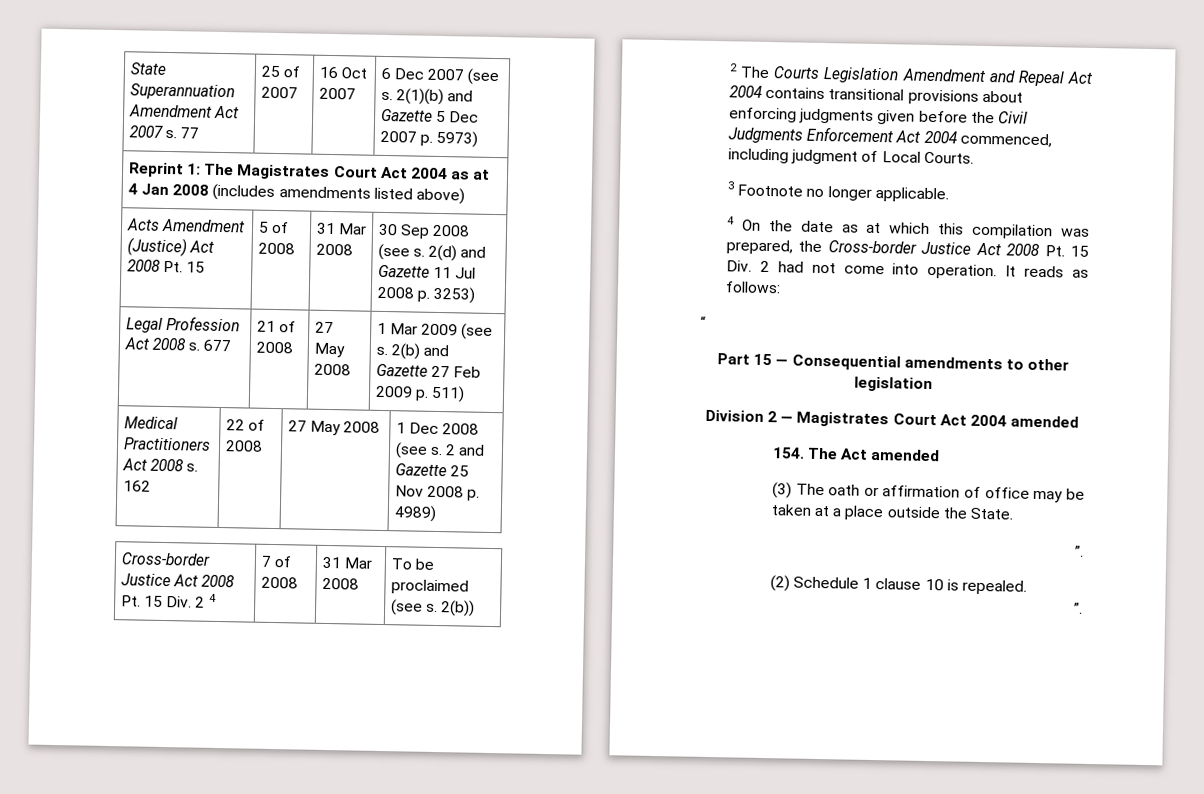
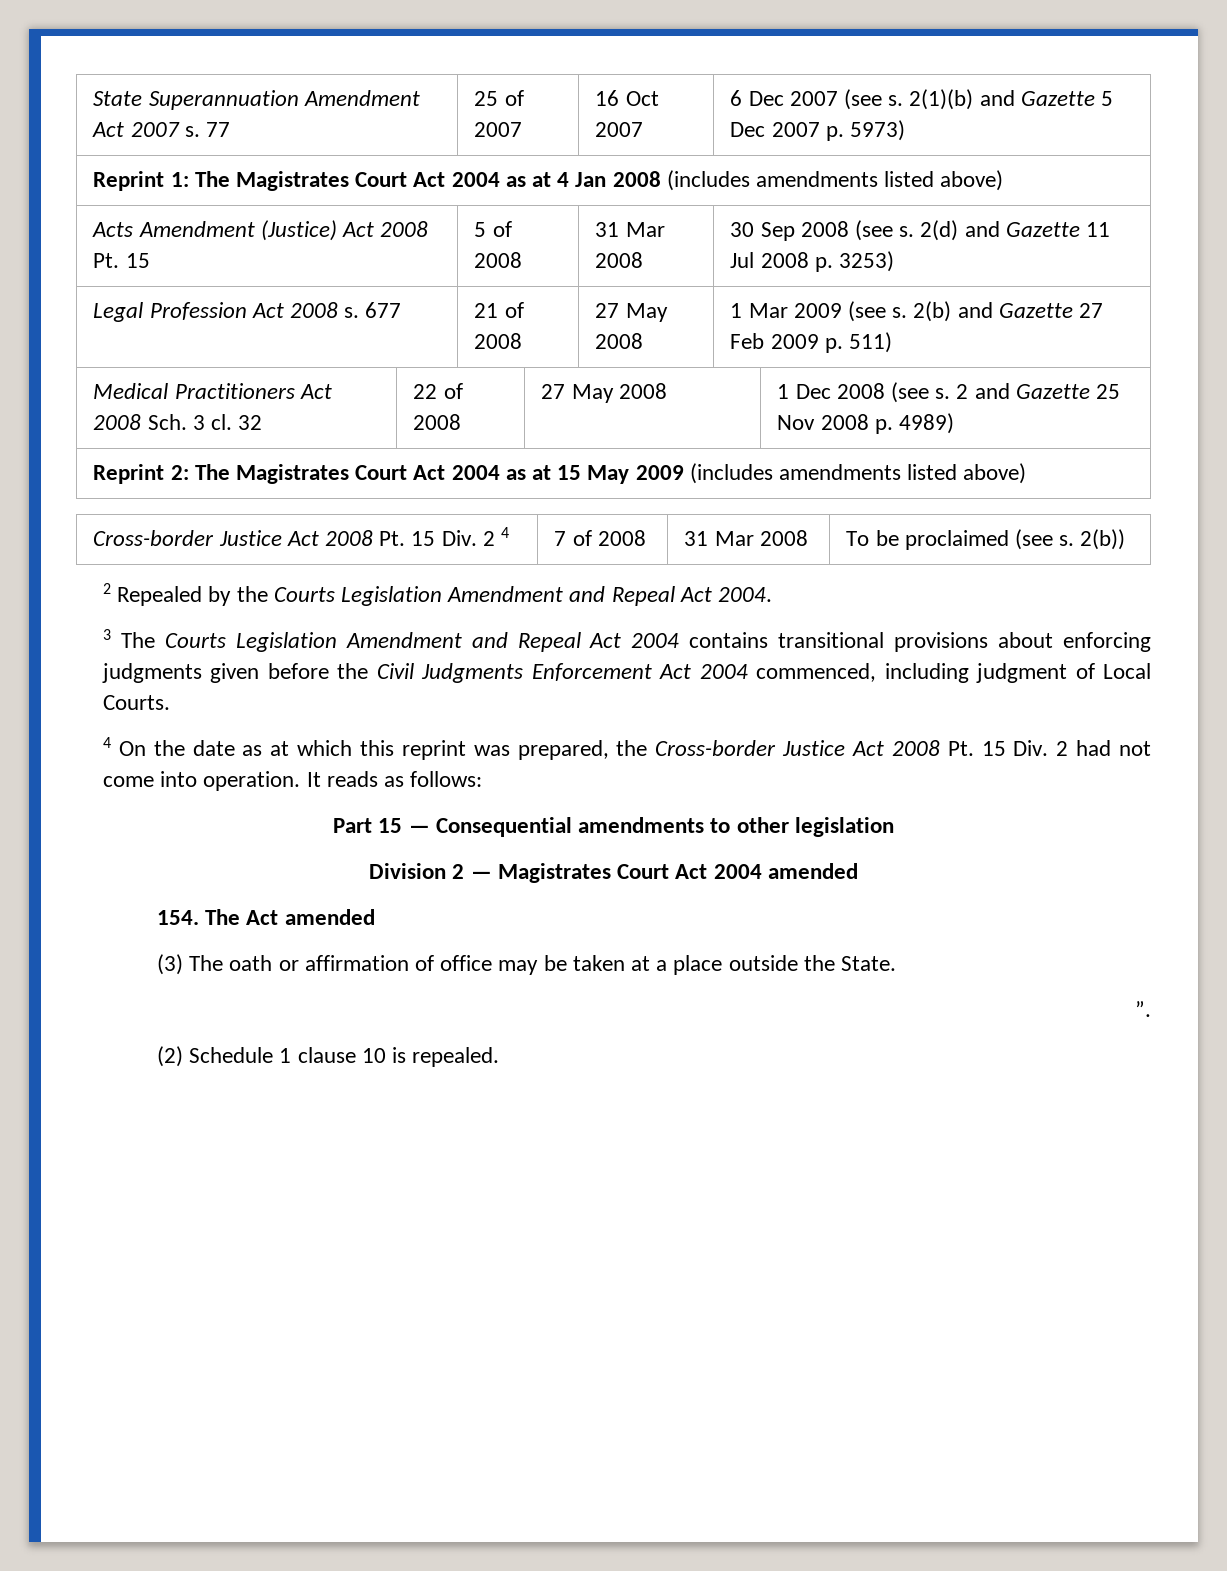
- Medical Practitioners Act 2008 s. 162 | 22 of 2008 | 27 May 2008 | 1 Dec 2008 (see s. 2 and Gazette 25 Nov 2008 p. 4989)
+ Medical Practitioners Act 2008 Sch. 3 cl. 32 | 22 of 2008 | 27 May 2008 | 1 Dec 2008 (see s. 2 and Gazette 25 Nov 2008 p. 4989)
+ Reprint 2: The Magistrates Court Act 2004 as at 15 May 2009 (includes amendments listed above)
- 2 The Courts Legislation Amendment and Repeal Act 2004 contains transitional provisions about enforcing judgments given before the Civil Judgments Enforcement Act 2004 commenced, including judgment of Local Courts.
+ 2 Repealed by the Courts Legislation Amendment and Repeal Act 2004.
+ 3 The Courts Legislation Amendment and Repeal Act 2004 contains transitional provisions about enforcing judgments given before the Civil Judgments Enforcement Act 2004 commenced, including judgment of Local Courts.
- 3 Footnote no longer applicable.
- 4 On the date as at which this compilation was prepared, the Cross-border Justice Act 2008 Pt. 15 Div. 2 had not come into operation.
+ 4 On the date as at which this reprint was prepared, the Cross-border Justice Act 2008 Pt. 15 Div. 2 had not come into operation.
- “
  (2) Schedule 1 clause 10 is repealed.
- ”.

